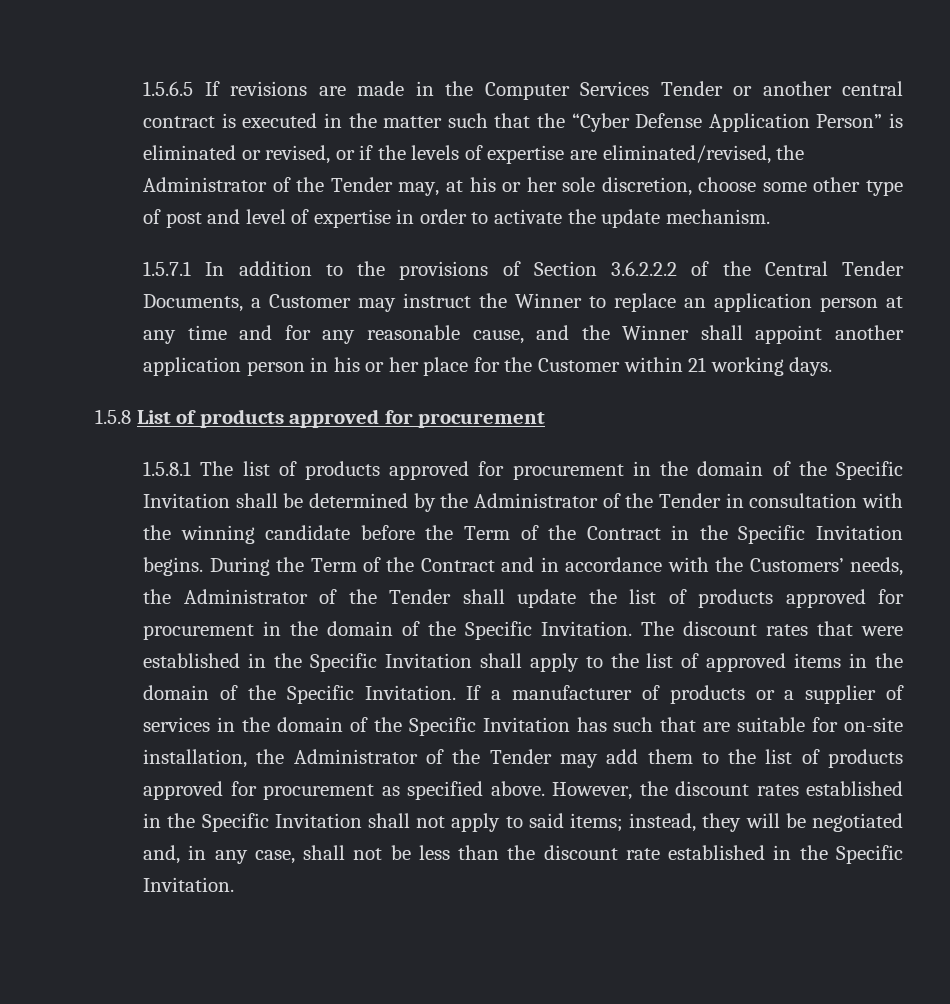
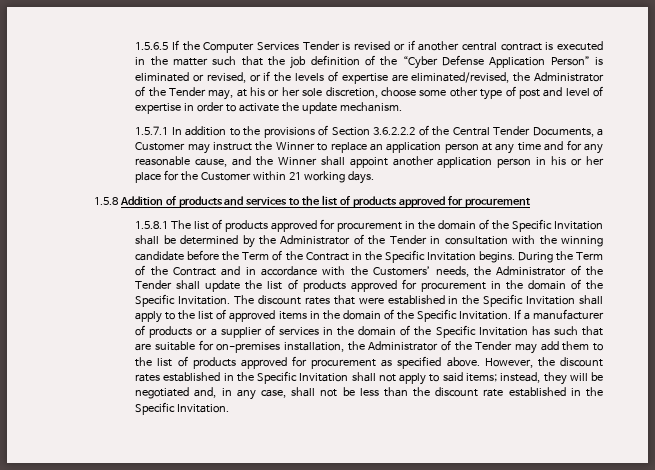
- 1.5.6.5 If revisions are made in the Computer Services Tender or another central contract is executed in the matter such that the “Cyber Defense Application Person” is eliminated or revised, or if the levels of expertise are eliminated/revised, the Administrator of the Tender may, at his or her sole discretion, choose some other type of post and level of expertise in order to activate the update mechanism.
+ 1.5.6.5 If the Computer Services Tender is revised or if another central contract is executed in the matter such that the job definition of the “Cyber Defense Application Person” is eliminated or revised, or if the levels of expertise are eliminated/revised, the Administrator of the Tender may, at his or her sole discretion, choose some other type of post and level of expertise in order to activate the update mechanism.
- 1.5.8 List of products approved for procurement
+ 1.5.8 Addition of products and services to the list of products approved for procurement
- If a manufacturer of products or a supplier of services in the domain of the Specific Invitation has such that are suitable for on-site installation, the Administrator of the Tender may add them to the list of products approved for procurement as specified above.
+ If a manufacturer of products or a supplier of services in the domain of the Specific Invitation has such that are suitable for on-premises installation, the Administrator of the Tender may add them to the list of products approved for procurement as specified above.

